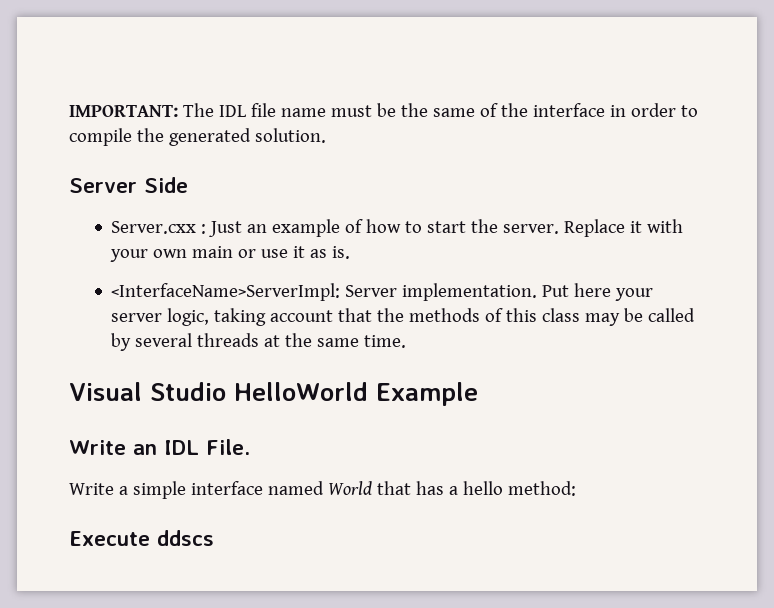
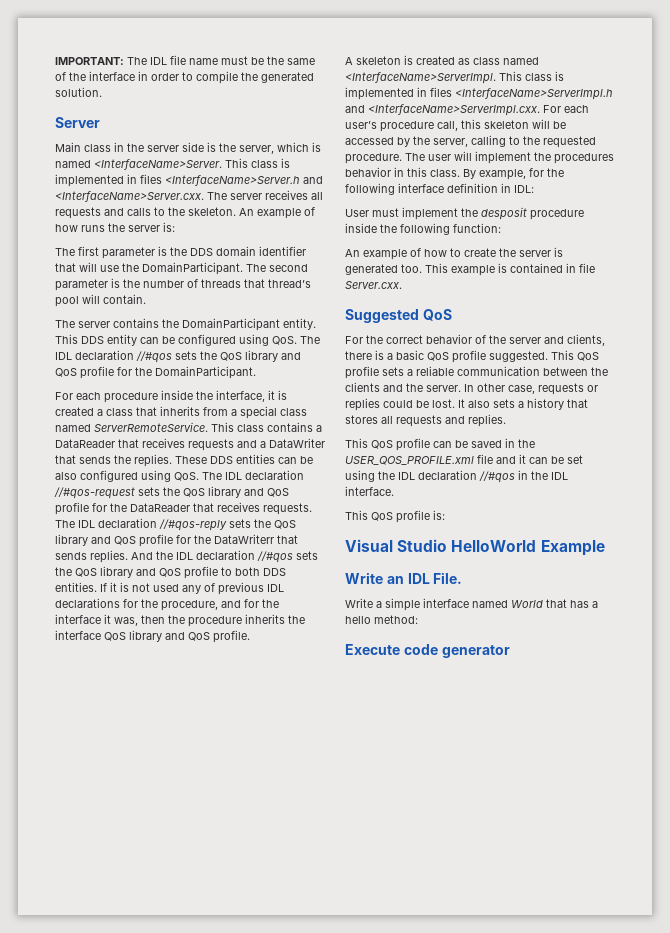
- Server Side
- Server.cxx : Just an example of how to start the server. Replace it with your own main or use it as is.
- <InterfaceName>ServerImpl: Server implementation. Put here your server logic, taking account that the methods of this class may be called by several threads at the same time.
+ Server
+ Main class in the server side is the server, which is named <InterfaceName>Server. This class is implemented in files <InterfaceName>Server.h and <InterfaceName>Server.cxx. The server receives all requests and calls to the skeleton. An example of how runs the server is:
+ The first parameter is the DDS domain identifier that will use the DomainParticipant. The second parameter is the number of threads that thread’s pool will contain.
+ The server contains the DomainParticipant entity. This DDS entity can be configured using QoS. The IDL declaration //#qos sets the QoS library and QoS profile for the DomainParticipant.
+ For each procedure inside the interface, it is created a class that inherits from a special class named ServerRemoteService. This class contains a DataReader that receives requests and a DataWriter that sends the replies. These DDS entities can be also configured using QoS. The IDL declaration //#qos-request sets the QoS library and QoS profile for the DataReader that receives requests. The IDL declaration //#qos-reply sets the QoS library and QoS profile for the DataWriterr that sends replies. And the IDL declaration //#qos sets the QoS library and QoS profile to both DDS entities. If it is not used any of previous IDL declarations for the procedure, and for the interface it was, then the procedure inherits the interface QoS library and QoS profile.
+ A skeleton is created as class named <InterfaceName>ServerImpl. This class is implemented in files <InterfaceName>ServerImpl.h and <InterfaceName>ServerImpl.cxx. For each user’s procedure call, this skeleton will be accessed by the server, calling to the requested procedure. The user will implement the procedures behavior in this class. By example, for the following interface definition in IDL:
+ User must implement the desposit procedure inside the following function:
+ An example of how to create the server is generated too. This example is contained in file Server.cxx.
+ Suggested QoS
+ For the correct behavior of the server and clients, there is a basic QoS profile suggested. This QoS profile sets a reliable communication between the clients and the server. In other case, requests or replies could be lost. It also sets a history that stores all requests and replies.
+ This QoS profile can be saved in the USER_QOS_PROFILE.xml file and it can be set using the IDL declaration //#qos in the IDL interface.
+ This QoS profile is:
- Execute ddscs
+ Execute code generator

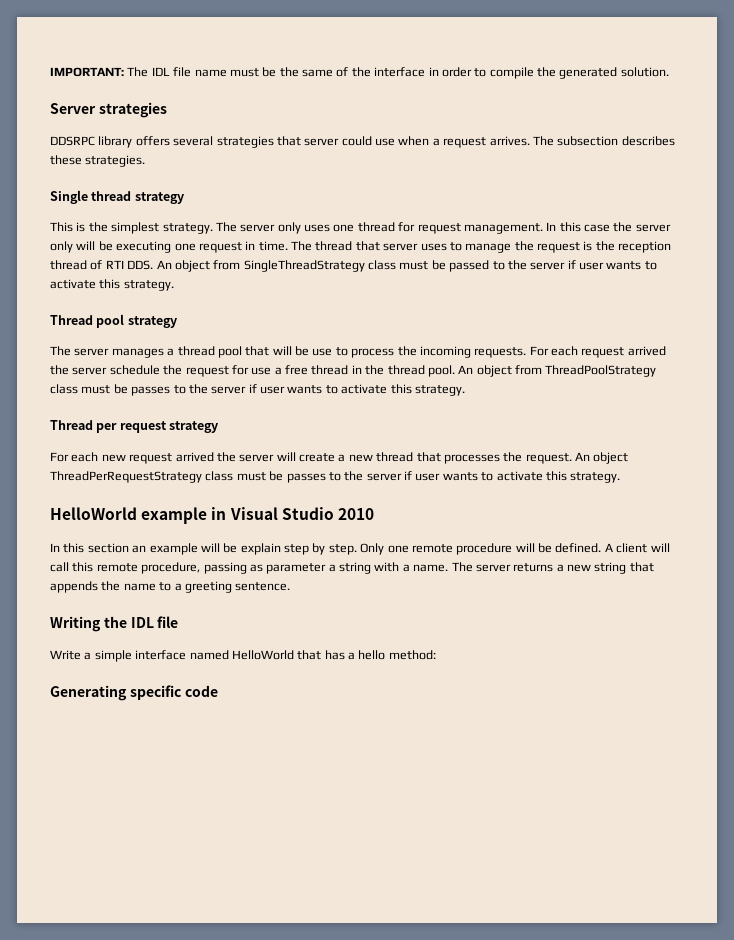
- Server
- Main class in the server side is the server, which is named <InterfaceName>Server. This class is implemented in files <InterfaceName>Server.h and <InterfaceName>Server.cxx. The server receives all requests and calls to the skeleton. An example of how runs the server is:
- The first parameter is the DDS domain identifier that will use the DomainParticipant. The second parameter is the number of threads that thread’s pool will contain.
- The server contains the DomainParticipant entity. This DDS entity can be configured using QoS. The IDL declaration //#qos sets the QoS library and QoS profile for the DomainParticipant.
- For each procedure inside the interface, it is created a class that inherits from a special class named ServerRemoteService. This class contains a DataReader that receives requests and a DataWriter that sends the replies. These DDS entities can be also configured using QoS. The IDL declaration //#qos-request sets the QoS library and QoS profile for the DataReader that receives requests. The IDL declaration //#qos-reply sets the QoS library and QoS profile for the DataWriterr that sends replies. And the IDL declaration //#qos sets the QoS library and QoS profile to both DDS entities. If it is not used any of previous IDL declarations for the procedure, and for the interface it was, then the procedure inherits the interface QoS library and QoS profile.
- A skeleton is created as class named <InterfaceName>ServerImpl. This class is implemented in files <InterfaceName>ServerImpl.h and <InterfaceName>ServerImpl.cxx. For each user’s procedure call, this skeleton will be accessed by the server, calling to the requested procedure. The user will implement the procedures behavior in this class. By example, for the following interface definition in IDL:
- User must implement the desposit procedure inside the following function:
- An example of how to create the server is generated too. This example is contained in file Server.cxx.
- Suggested QoS
- For the correct behavior of the server and clients, there is a basic QoS profile suggested. This QoS profile sets a reliable communication between the clients and the server. In other case, requests or replies could be lost. It also sets a history that stores all requests and replies.
- This QoS profile can be saved in the USER_QOS_PROFILE.xml file and it can be set using the IDL declaration //#qos in the IDL interface.
- This QoS profile is:
- Visual Studio HelloWorld Example
- Write an IDL File.
+ Server strategies
+ DDSRPC library offers several strategies that server could use when a request arrives. The subsection describes these strategies.
+ Single thread strategy
+ This is the simplest strategy. The server only uses one thread for request management. In this case the server only will be executing one request in time. The thread that server uses to manage the request is the reception thread of RTI DDS. An object from SingleThreadStrategy class must be passed to the server if user wants to activate this strategy.
+ Thread pool strategy
+ The server manages a thread pool that will be use to process the incoming requests. For each request arrived the server schedule the request for use a free thread in the thread pool. An object from ThreadPoolStrategy class must be passes to the server if user wants to activate this strategy.
+ Thread per request strategy
+ For each new request arrived the server will create a new thread that processes the request. An object ThreadPerRequestStrategy class must be passes to the server if user wants to activate this strategy.
+ HelloWorld example in Visual Studio 2010
+ In this section an example will be explain step by step. Only one remote procedure will be defined. A client will call this remote procedure, passing as parameter a string with a name. The server returns a new string that appends the name to a greeting sentence.
+ Writing the IDL file
- Write a simple interface named World that has a hello method:
+ Write a simple interface named HelloWorld that has a hello method:
- Execute code generator
+ Generating specific code

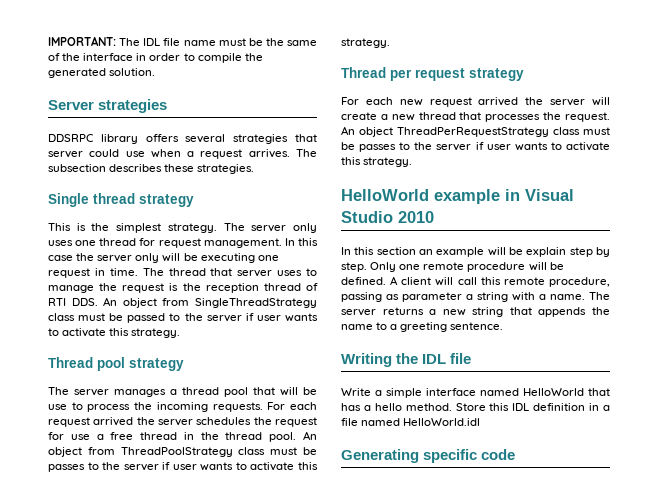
- For each request arrived the server schedule the request for use a free thread in the thread pool.
+ For each request arrived the server schedules the request for use a free thread in the thread pool.
- Write a simple interface named HelloWorld that has a hello method:
+ Write a simple interface named HelloWorld that has a hello method. Store this IDL definition in a file named HelloWorld.idl

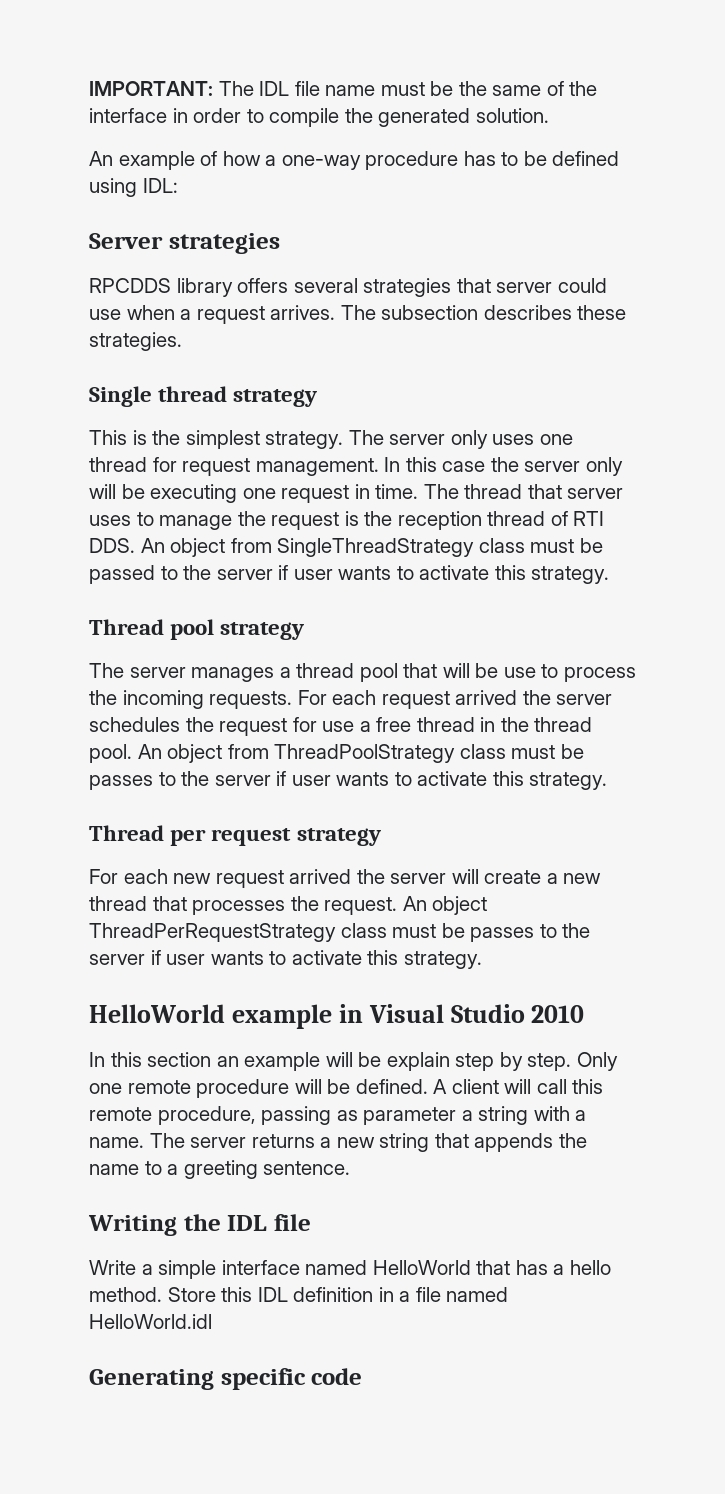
+ An example of how a one-way procedure has to be defined using IDL:
- DDSRPC library offers several strategies that server could use when a request arrives.
+ RPCDDS library offers several strategies that server could use when a request arrives.

